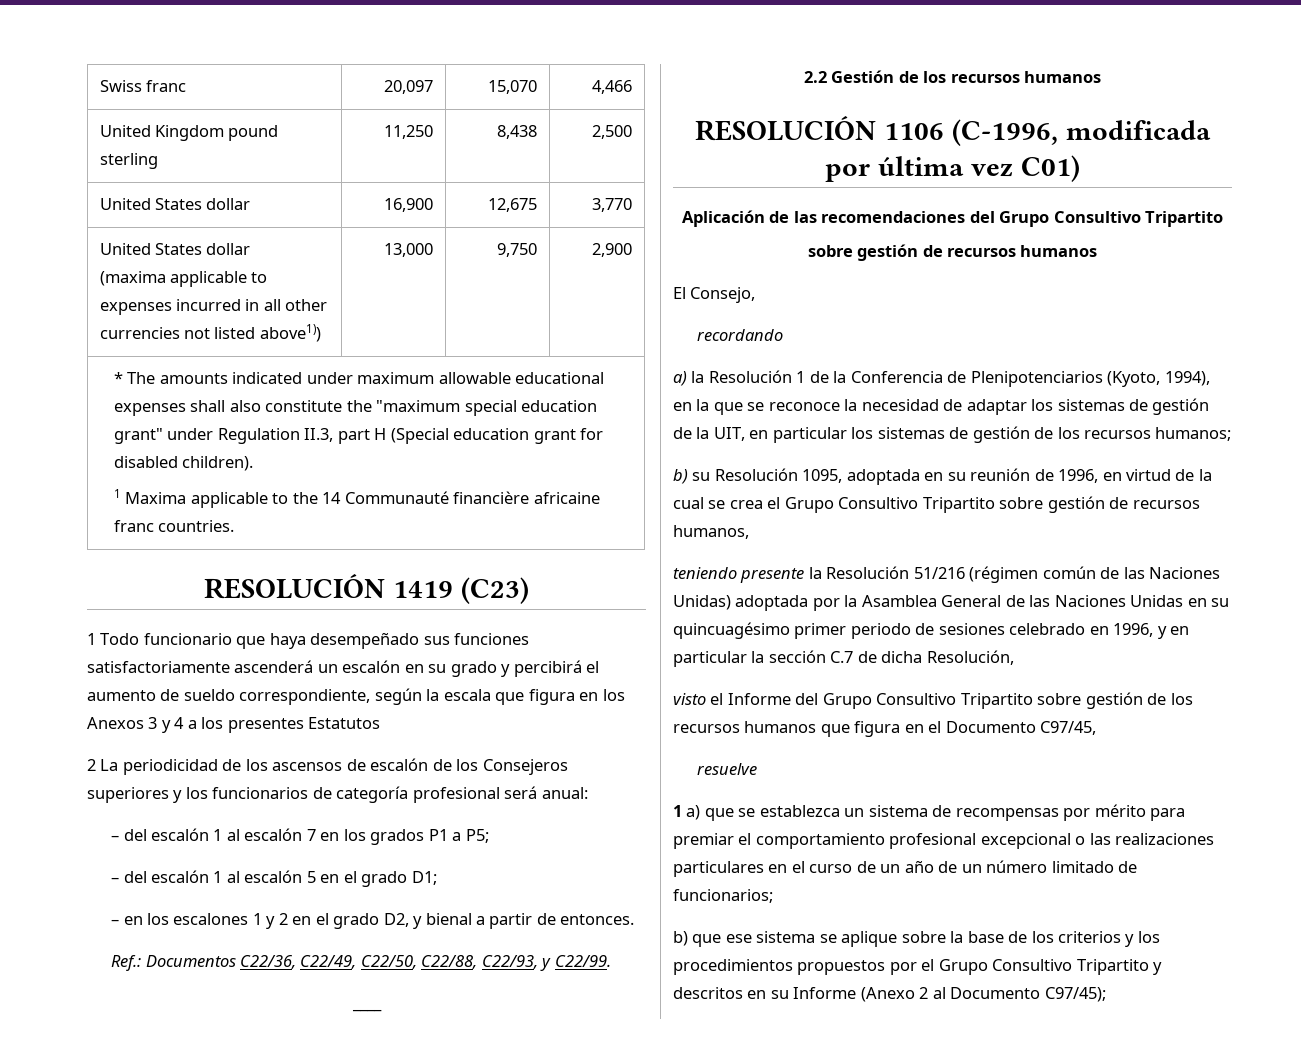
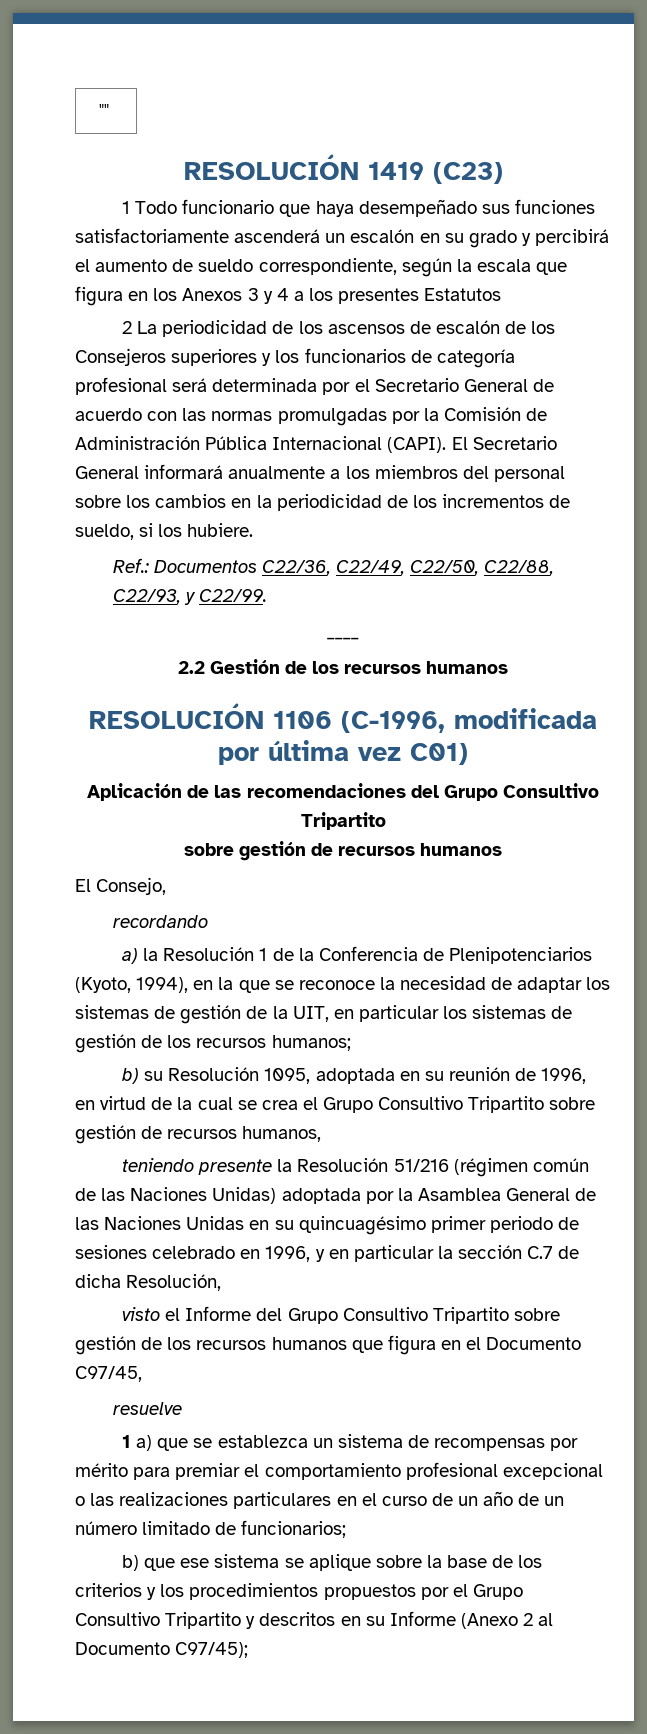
- Swiss franc | 20,097 | 15,070 | 4,466
- United Kingdom pound sterling | 11,250 | 8,438 | 2,500
- United States dollar | 16,900 | 12,675 | 3,770
- United States dollar
- (maxima applicable to expenses incurred in all other currencies not listed above1)) | 13,000 | 9,750 | 2,900
- * The amounts indicated under maximum allowable educational expenses shall also constitute the "maximum special education grant" under Regulation II.3, part H (Special education grant for disabled children).
- 1 Maxima applicable to the 14 Communauté financière africaine franc countries.
+ ""
- 2 La periodicidad de los ascensos de escalón de los Consejeros superiores y los funcionarios de categoría profesional será anual:
- – del escalón 1 al escalón 7 en los grados P1 a P5;
- – del escalón 1 al escalón 5 en el grado D1;
- – en los escalones 1 y 2 en el grado D2, y bienal a partir de entonces.
+ 2 La periodicidad de los ascensos de escalón de los Consejeros superiores y los funcionarios de categoría profesional será determinada por el Secretario General de acuerdo con las normas promulgadas por la Comisión de Administración Pública Internacional (CAPI). El Secretario General informará anualmente a los miembros del personal sobre los cambios en la periodicidad de los incrementos de sueldo, si los hubiere.

